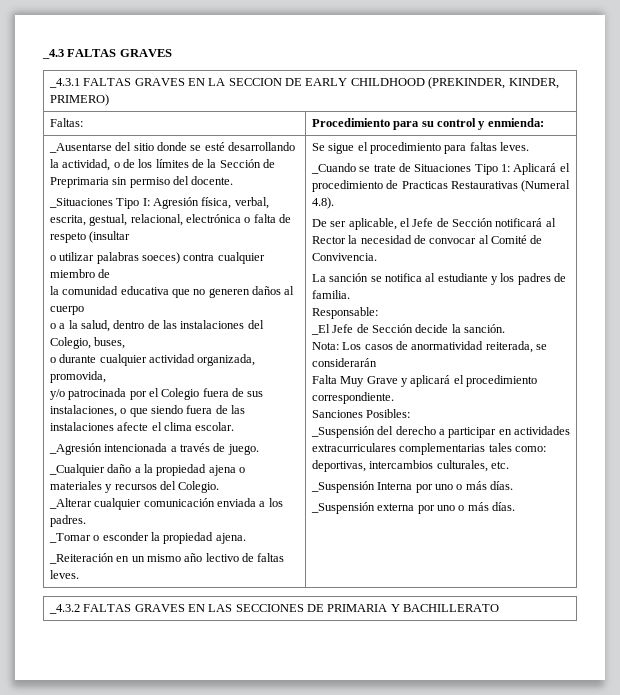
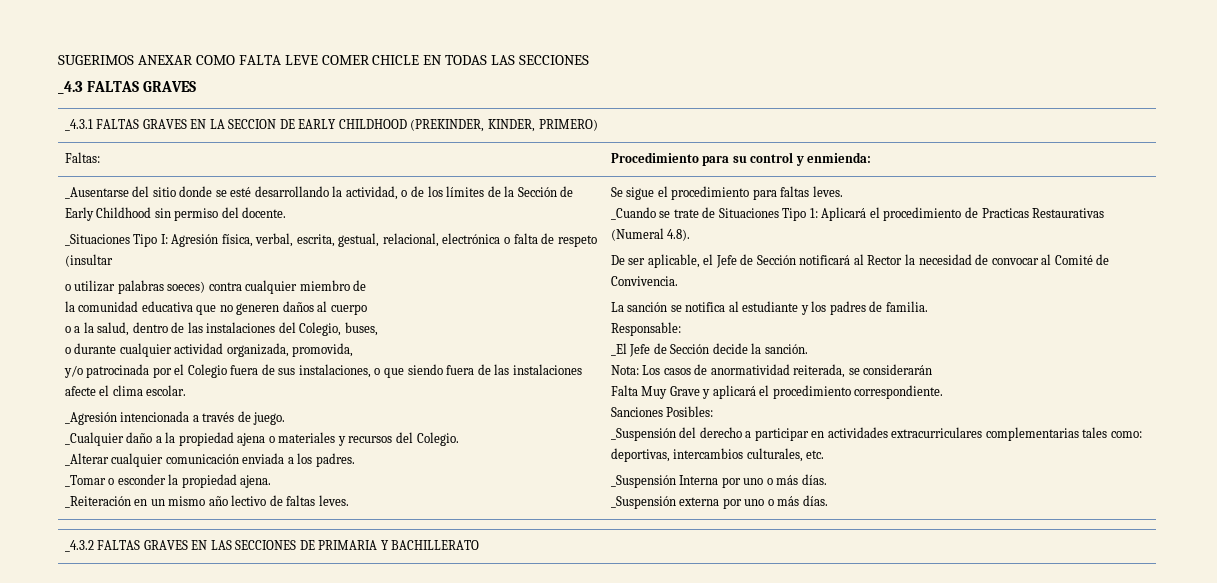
+ SUGERIMOS ANEXAR COMO FALTA LEVE COMER CHICLE EN TODAS LAS SECCIONES
- _Ausentarse del sitio donde se esté desarrollando la actividad, o de los límites de la Sección de Preprimaria sin permiso del docente.
+ _Ausentarse del sitio donde se esté desarrollando la actividad, o de los límites de la Sección de Early Childhood sin permiso del docente.

